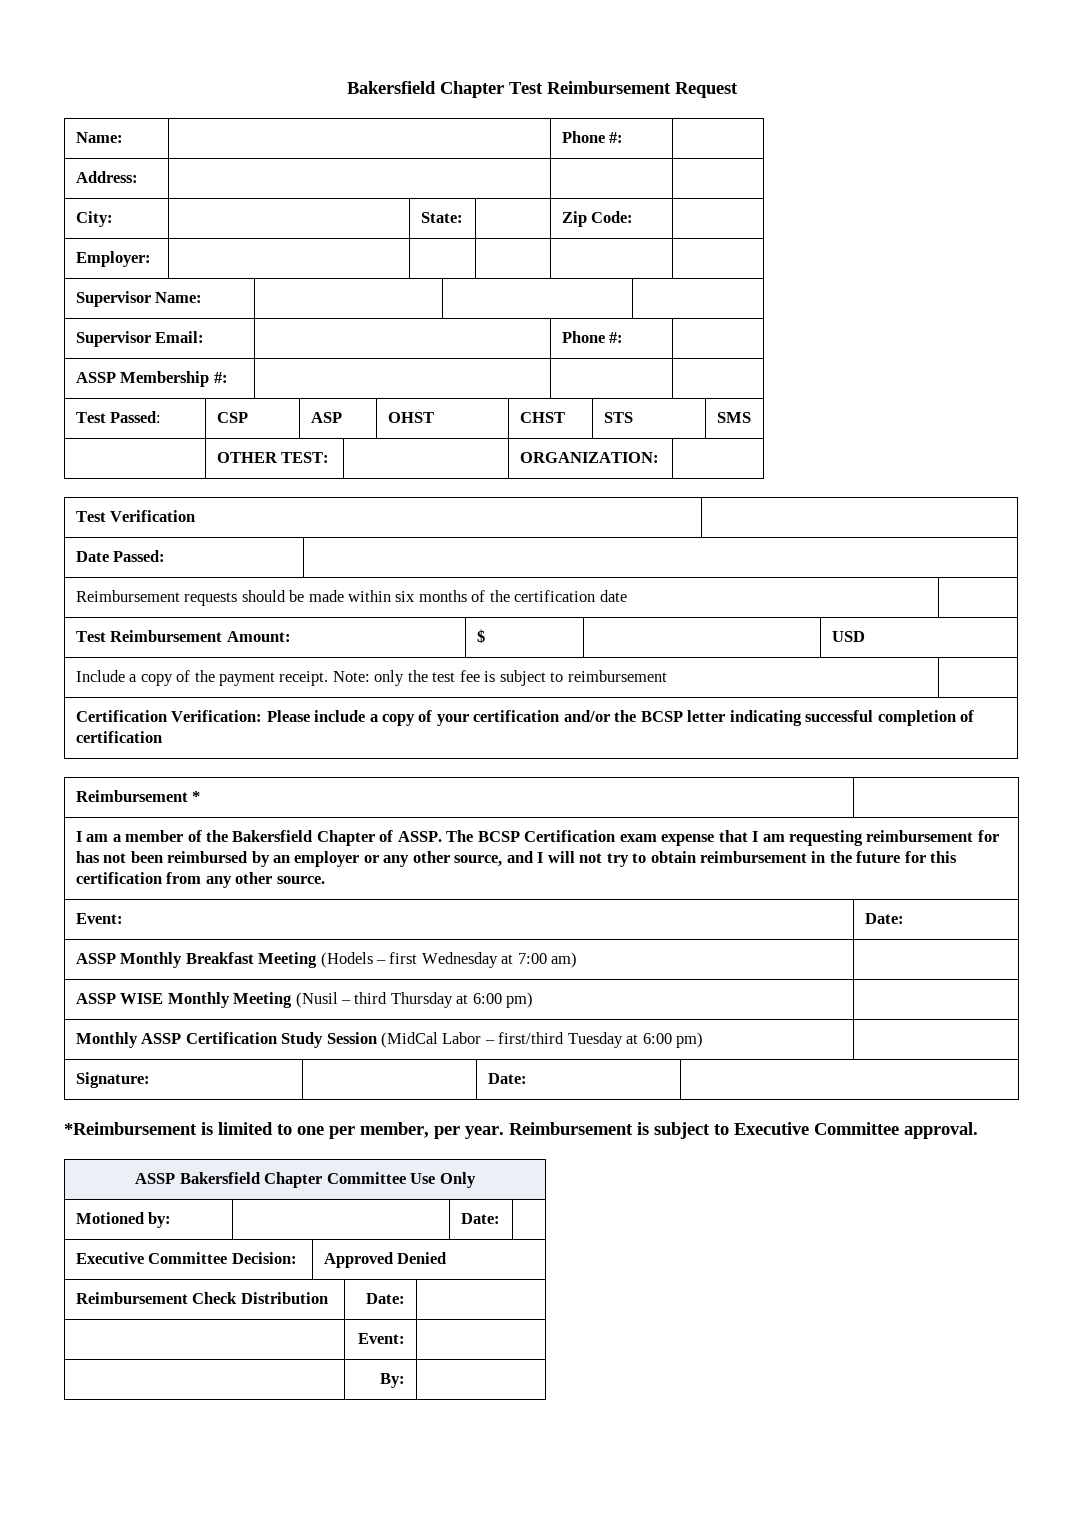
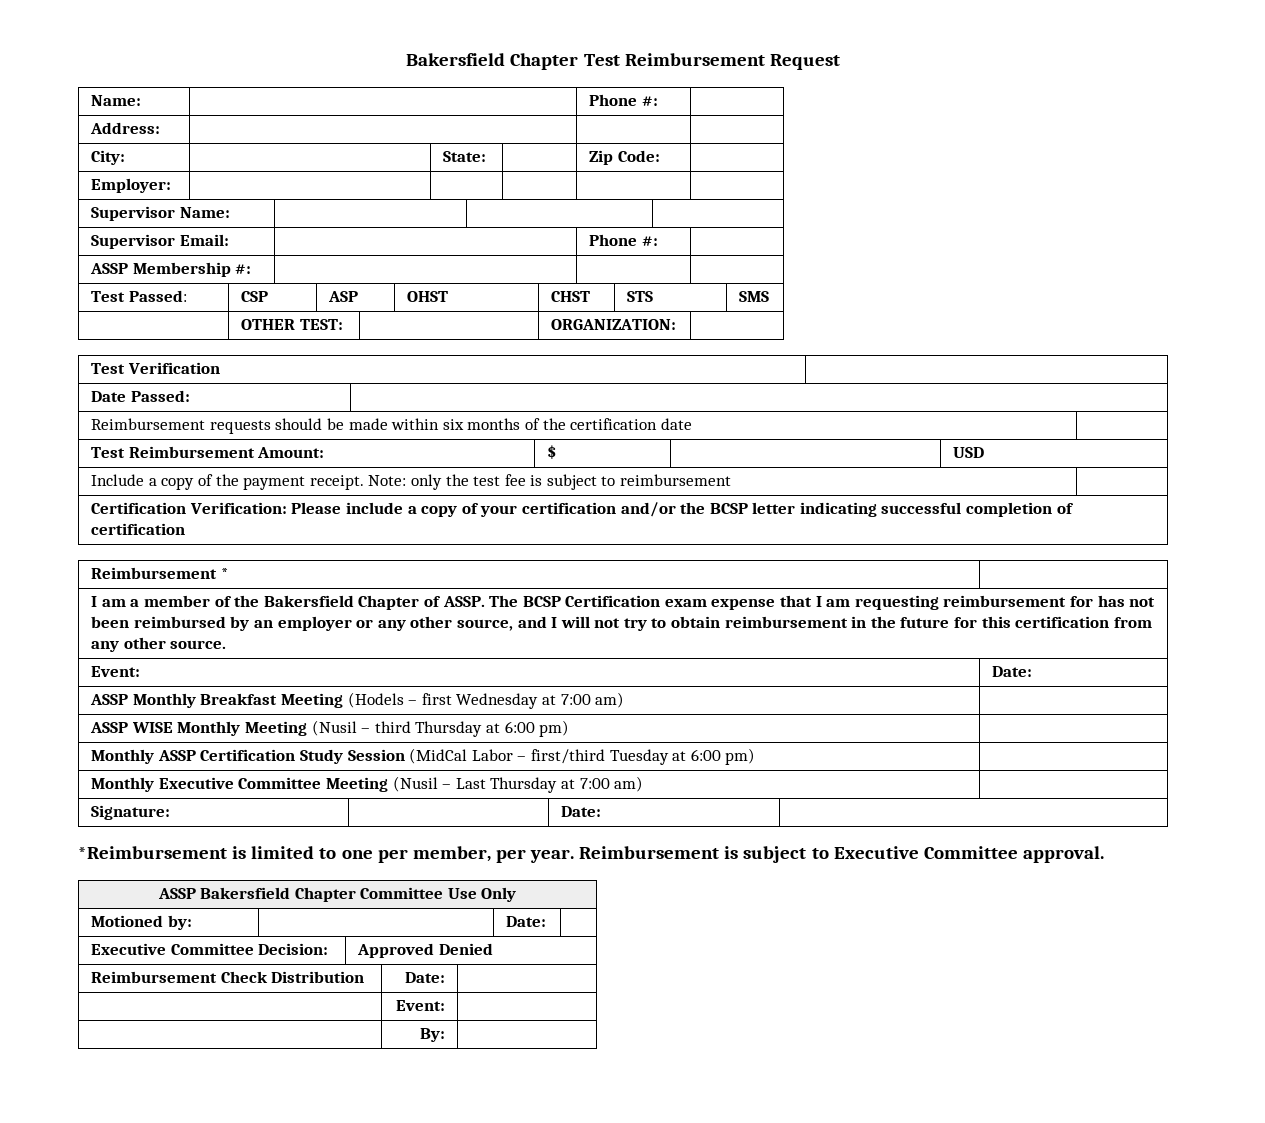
+ Monthly Executive Committee Meeting (Nusil – Last Thursday at 7:00 am) |

